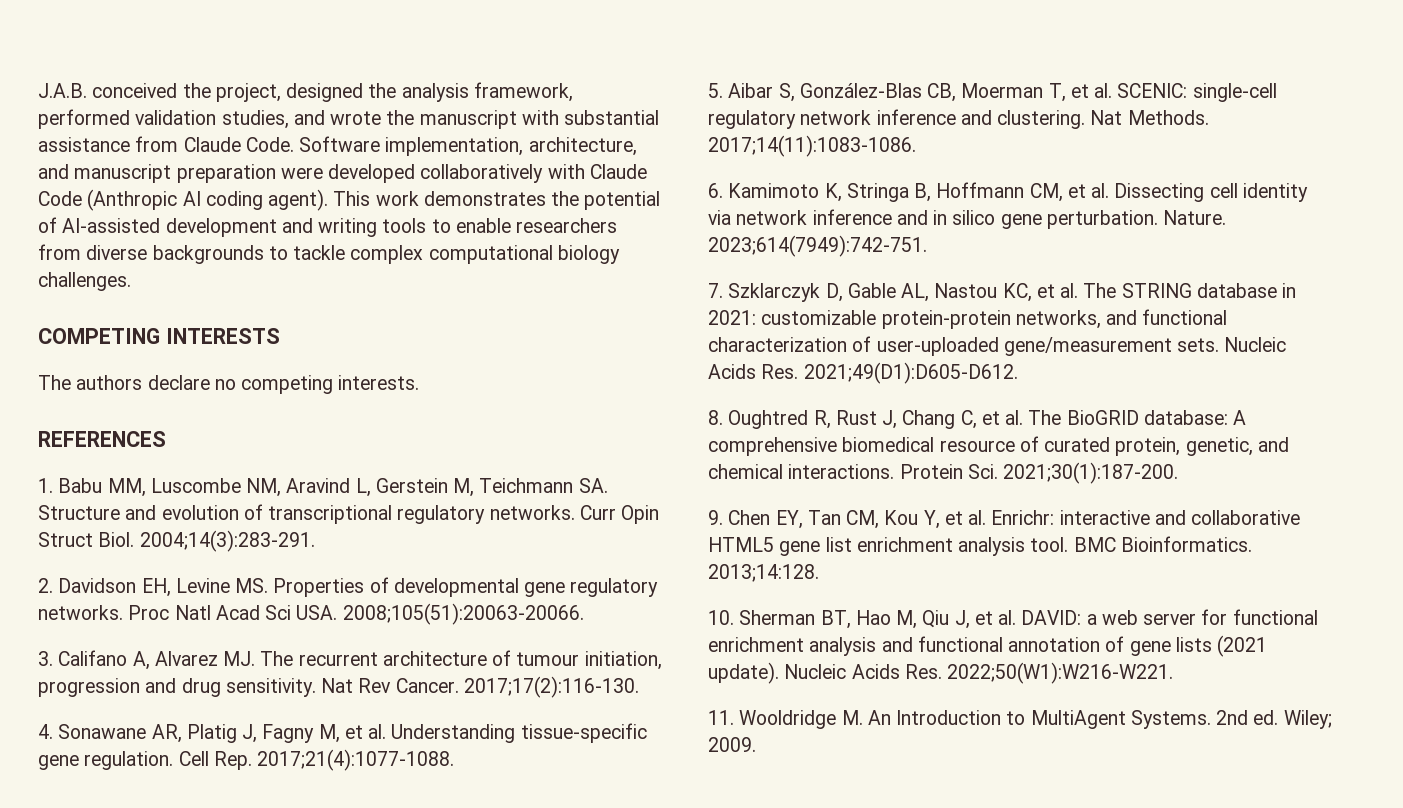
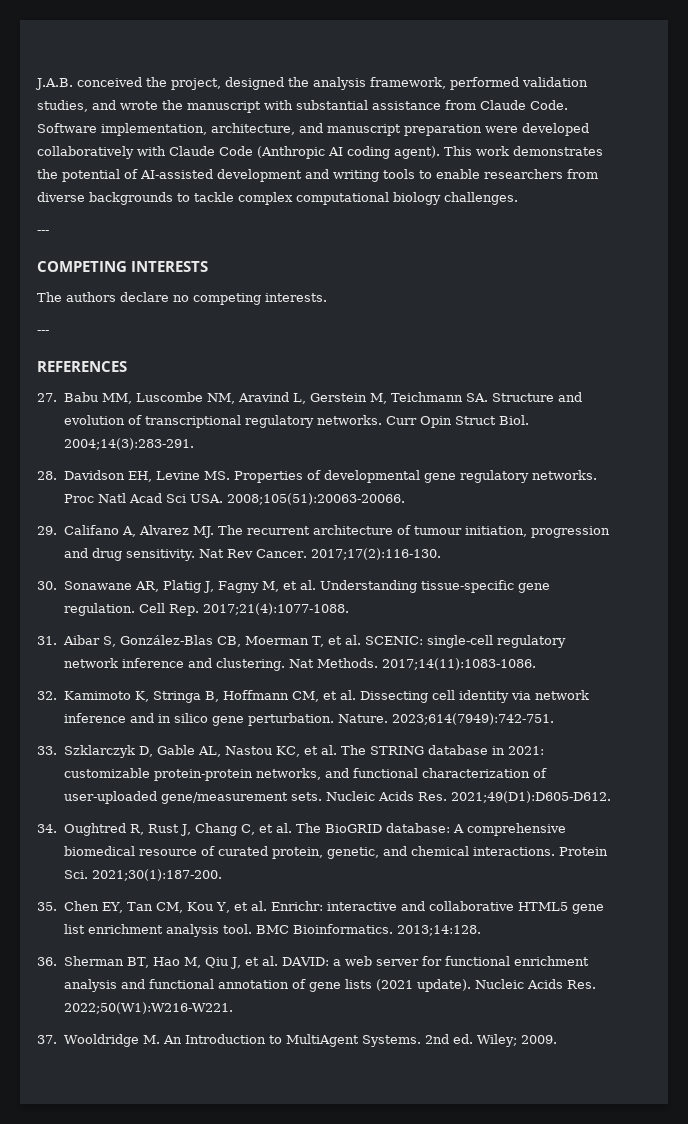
  This work demonstrates the potential of AI-assisted development and writing tools to enable researchers from diverse backgrounds to tackle complex computational biology challenges.
+ ---
  The authors declare no competing interests.
+ ---
- 1. Babu MM, Luscombe NM, Aravind L, Gerstein M, Teichmann SA. Structure and evolution of transcriptional regulatory networks.
+ 27. Babu MM, Luscombe NM, Aravind L, Gerstein M, Teichmann SA. Structure and evolution of transcriptional regulatory networks.
- 2. Davidson EH, Levine MS. Properties of developmental gene regulatory networks.
+ 28. Davidson EH, Levine MS. Properties of developmental gene regulatory networks.
- 3. Califano A, Alvarez MJ. The recurrent architecture of tumour initiation, progression and drug sensitivity.
+ 29. Califano A, Alvarez MJ. The recurrent architecture of tumour initiation, progression and drug sensitivity.
- 4. Sonawane AR, Platig J, Fagny M, et al. Understanding tissue-specific gene regulation.
+ 30. Sonawane AR, Platig J, Fagny M, et al. Understanding tissue-specific gene regulation.
- 5. Aibar S, González-Blas CB, Moerman T, et al. SCENIC: single-cell regulatory network inference and clustering.
+ 31. Aibar S, González-Blas CB, Moerman T, et al. SCENIC: single-cell regulatory network inference and clustering.
- 6. Kamimoto K, Stringa B, Hoffmann CM, et al. Dissecting cell identity via network inference and in silico gene perturbation.
+ 32. Kamimoto K, Stringa B, Hoffmann CM, et al. Dissecting cell identity via network inference and in silico gene perturbation.
- 7. Szklarczyk D, Gable AL, Nastou KC, et al. The STRING database in 2021: customizable protein-protein networks, and functional characterization of user-uploaded gene/measurement sets.
+ 33. Szklarczyk D, Gable AL, Nastou KC, et al. The STRING database in 2021: customizable protein-protein networks, and functional characterization of user-uploaded gene/measurement sets.
- 8. Oughtred R, Rust J, Chang C, et al. The BioGRID database: A comprehensive biomedical resource of curated protein, genetic, and chemical interactions.
+ 34. Oughtred R, Rust J, Chang C, et al. The BioGRID database: A comprehensive biomedical resource of curated protein, genetic, and chemical interactions.
- 9. Chen EY, Tan CM, Kou Y, et al. Enrichr: interactive and collaborative HTML5 gene list enrichment analysis tool.
+ 35. Chen EY, Tan CM, Kou Y, et al. Enrichr: interactive and collaborative HTML5 gene list enrichment analysis tool.
- 10. Sherman BT, Hao M, Qiu J, et al. DAVID: a web server for functional enrichment analysis and functional annotation of gene lists (2021 update).
+ 36. Sherman BT, Hao M, Qiu J, et al. DAVID: a web server for functional enrichment analysis and functional annotation of gene lists (2021 update).
- 11. Wooldridge M. An Introduction to MultiAgent Systems.
+ 37. Wooldridge M. An Introduction to MultiAgent Systems.

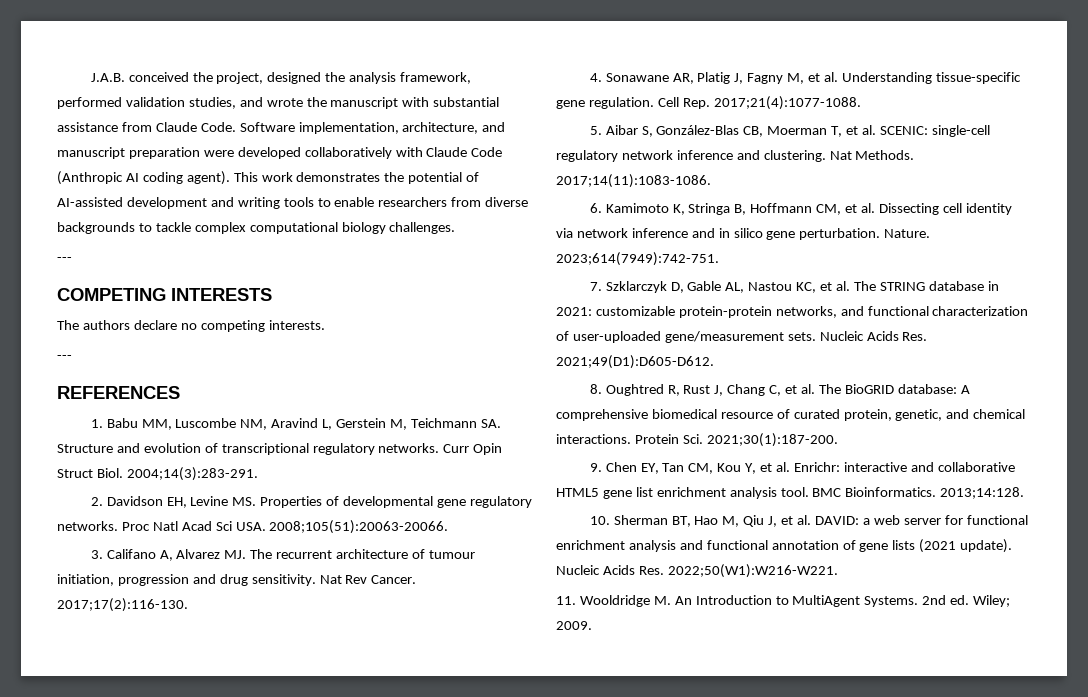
- 27. Babu MM, Luscombe NM, Aravind L, Gerstein M, Teichmann SA. Structure and evolution of transcriptional regulatory networks.
+ 1. Babu MM, Luscombe NM, Aravind L, Gerstein M, Teichmann SA. Structure and evolution of transcriptional regulatory networks.
- 28. Davidson EH, Levine MS. Properties of developmental gene regulatory networks.
+ 2. Davidson EH, Levine MS. Properties of developmental gene regulatory networks.
- 29. Califano A, Alvarez MJ. The recurrent architecture of tumour initiation, progression and drug sensitivity.
+ 3. Califano A, Alvarez MJ. The recurrent architecture of tumour initiation, progression and drug sensitivity.
- 30. Sonawane AR, Platig J, Fagny M, et al. Understanding tissue-specific gene regulation.
+ 4. Sonawane AR, Platig J, Fagny M, et al. Understanding tissue-specific gene regulation.
- 31. Aibar S, González-Blas CB, Moerman T, et al. SCENIC: single-cell regulatory network inference and clustering.
+ 5. Aibar S, González-Blas CB, Moerman T, et al. SCENIC: single-cell regulatory network inference and clustering.
- 32. Kamimoto K, Stringa B, Hoffmann CM, et al. Dissecting cell identity via network inference and in silico gene perturbation.
+ 6. Kamimoto K, Stringa B, Hoffmann CM, et al. Dissecting cell identity via network inference and in silico gene perturbation.
- 33. Szklarczyk D, Gable AL, Nastou KC, et al. The STRING database in 2021: customizable protein-protein networks, and functional characterization of user-uploaded gene/measurement sets.
+ 7. Szklarczyk D, Gable AL, Nastou KC, et al. The STRING database in 2021: customizable protein-protein networks, and functional characterization of user-uploaded gene/measurement sets.
- 34. Oughtred R, Rust J, Chang C, et al. The BioGRID database: A comprehensive biomedical resource of curated protein, genetic, and chemical interactions.
+ 8. Oughtred R, Rust J, Chang C, et al. The BioGRID database: A comprehensive biomedical resource of curated protein, genetic, and chemical interactions.
- 35. Chen EY, Tan CM, Kou Y, et al. Enrichr: interactive and collaborative HTML5 gene list enrichment analysis tool.
+ 9. Chen EY, Tan CM, Kou Y, et al. Enrichr: interactive and collaborative HTML5 gene list enrichment analysis tool.
- 36. Sherman BT, Hao M, Qiu J, et al. DAVID: a web server for functional enrichment analysis and functional annotation of gene lists (2021 update).
+ 10. Sherman BT, Hao M, Qiu J, et al. DAVID: a web server for functional enrichment analysis and functional annotation of gene lists (2021 update).
- 37. Wooldridge M. An Introduction to MultiAgent Systems.
+ 11. Wooldridge M. An Introduction to MultiAgent Systems.

